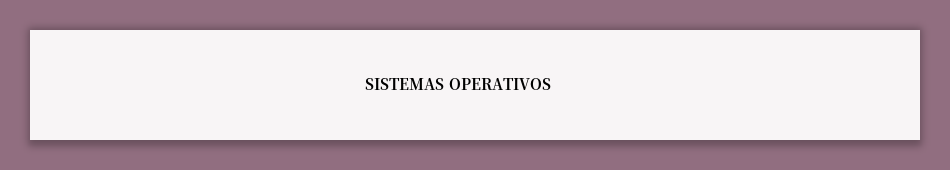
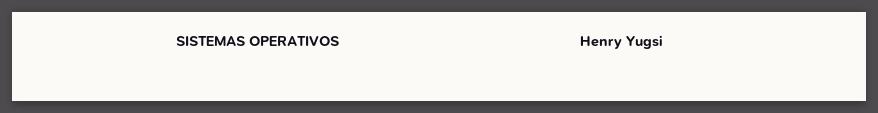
+ Henry Yugsi

